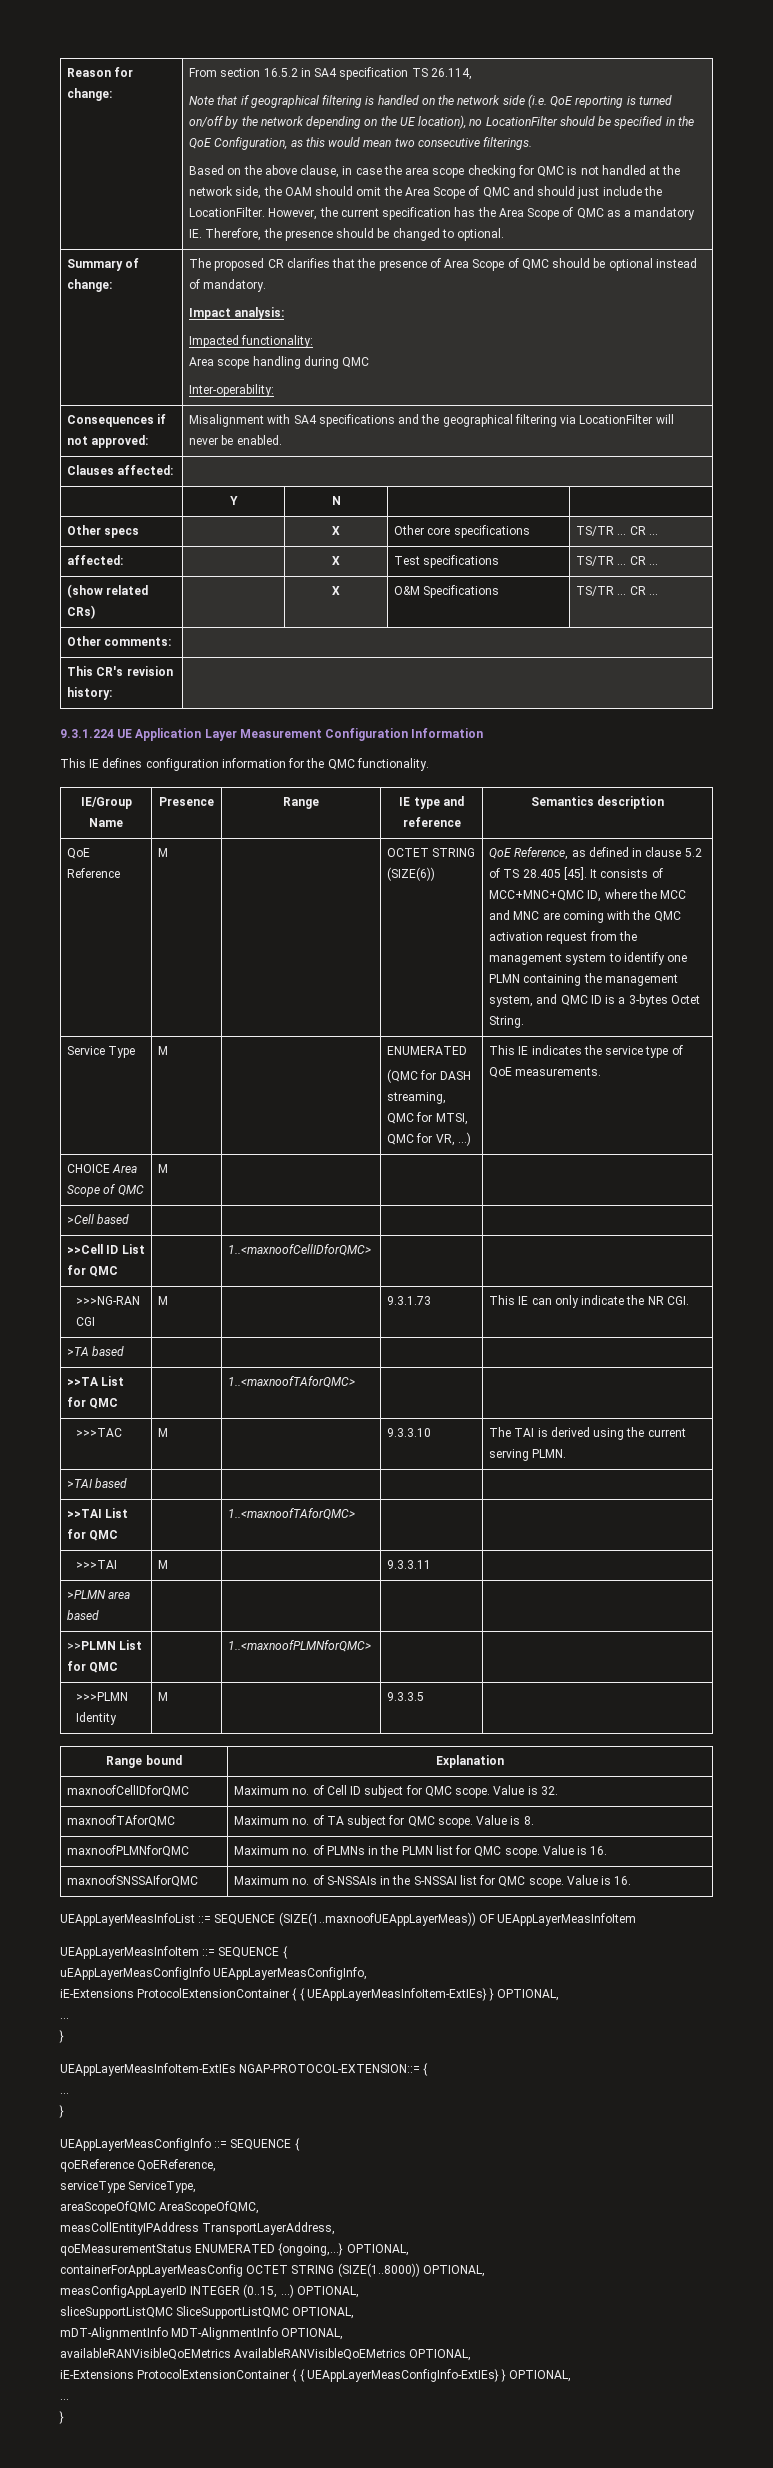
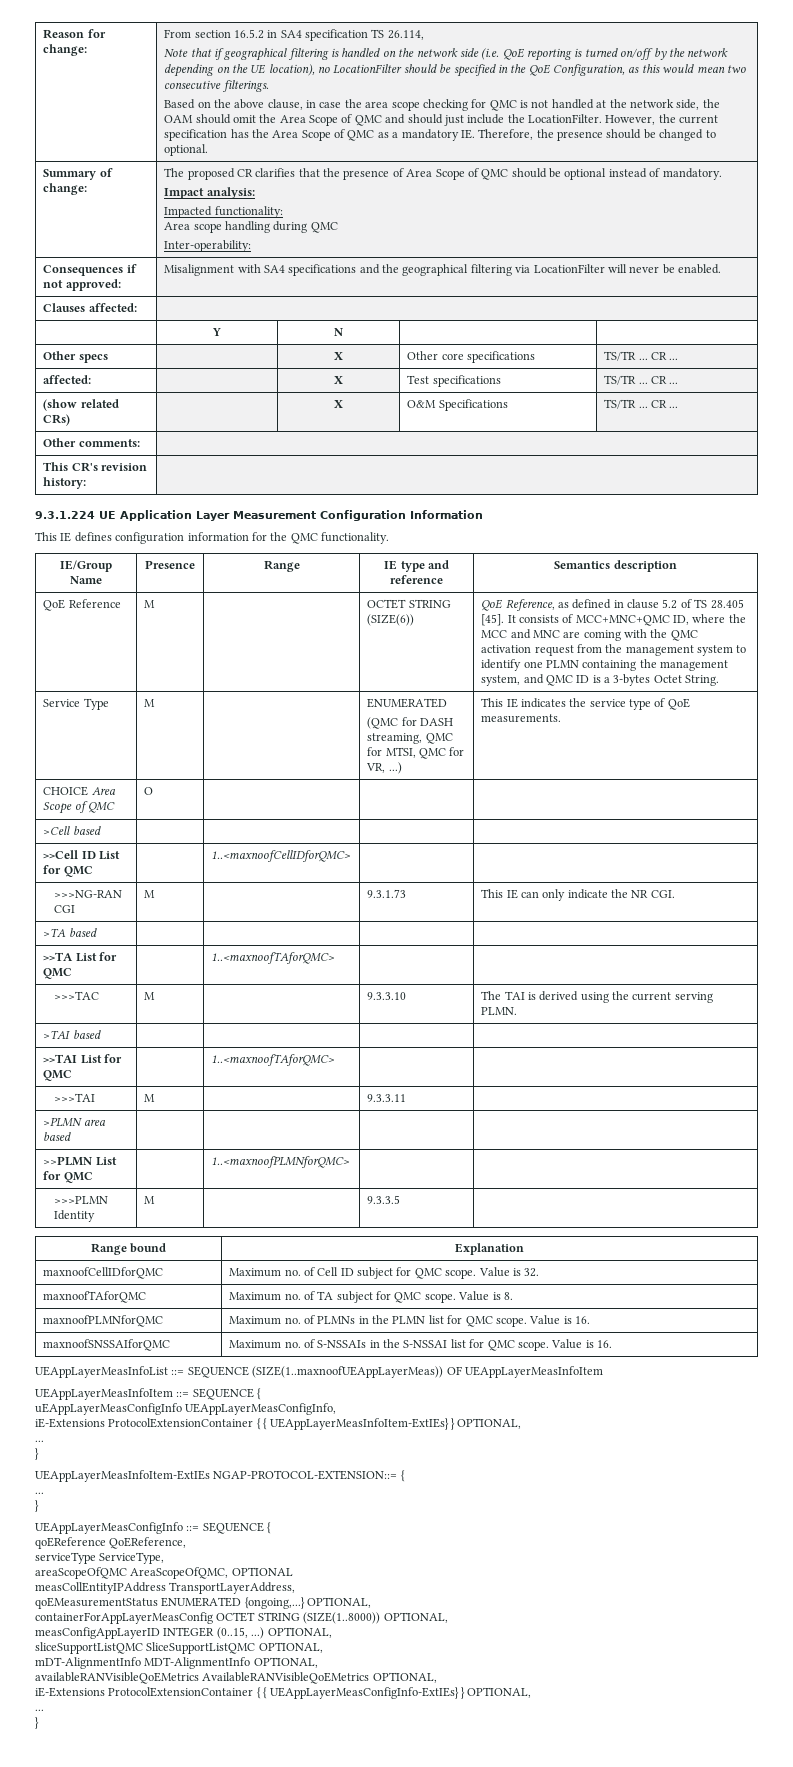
- CHOICE Area Scope of QMC | M | | |
+ CHOICE Area Scope of QMC | O | | |
- areaScopeOfQMC AreaScopeOfQMC,
+ areaScopeOfQMC AreaScopeOfQMC, OPTIONAL

